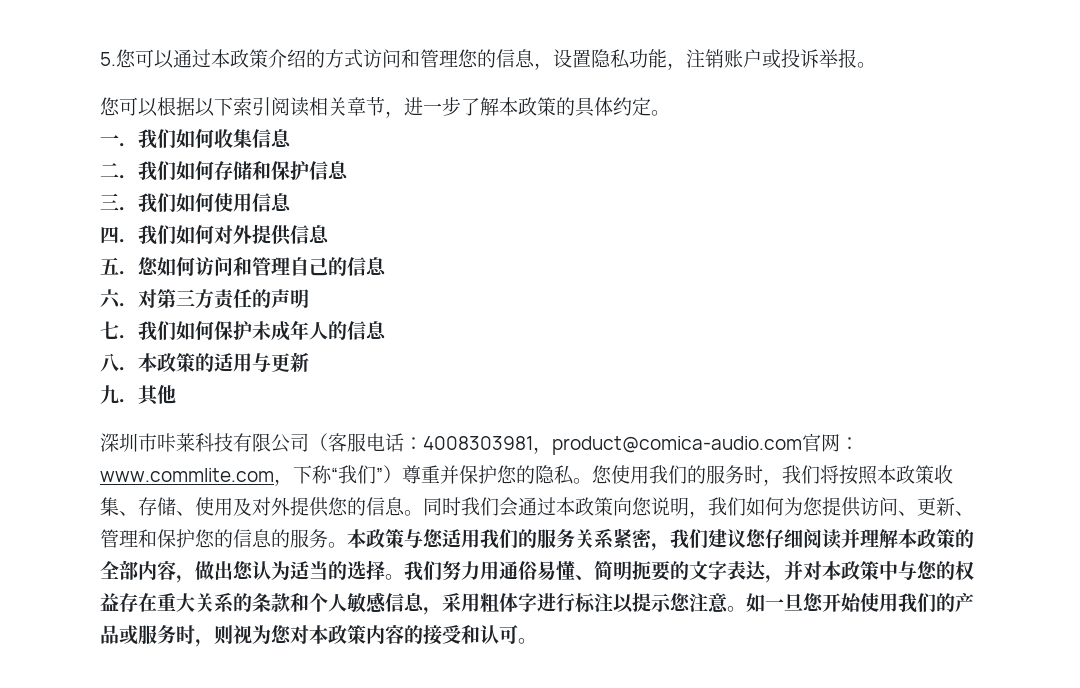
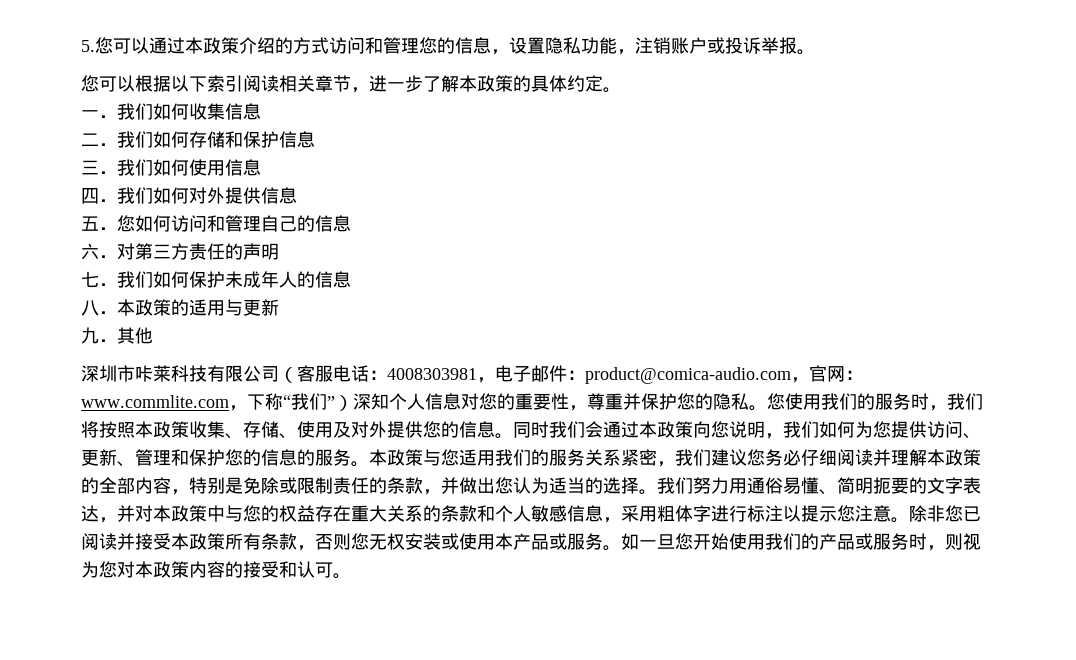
- 深圳市咔莱科技有限公司（客服电话：4008303981，product@comica-audio.com官网：www.commlite.com，下称“我们”）尊重并保护您的隐私。
+ 深圳市咔莱科技有限公司（客服电话：4008303981，电子邮件：product@comica-audio.com，官网：www.commlite.com，下称“我们”）深知个人信息对您的重要性，尊重并保护您的隐私。
- 本政策与您适用我们的服务关系紧密，我们建议您仔细阅读并理解本政策的全部内容，做出您认为适当的选择。
+ 本政策与您适用我们的服务关系紧密，我们建议您务必仔细阅读并理解本政策的全部内容，特别是免除或限制责任的条款，并做出您认为适当的选择。
+ 除非您已阅读并接受本政策所有条款，否则您无权安装或使用本产品或服务。

